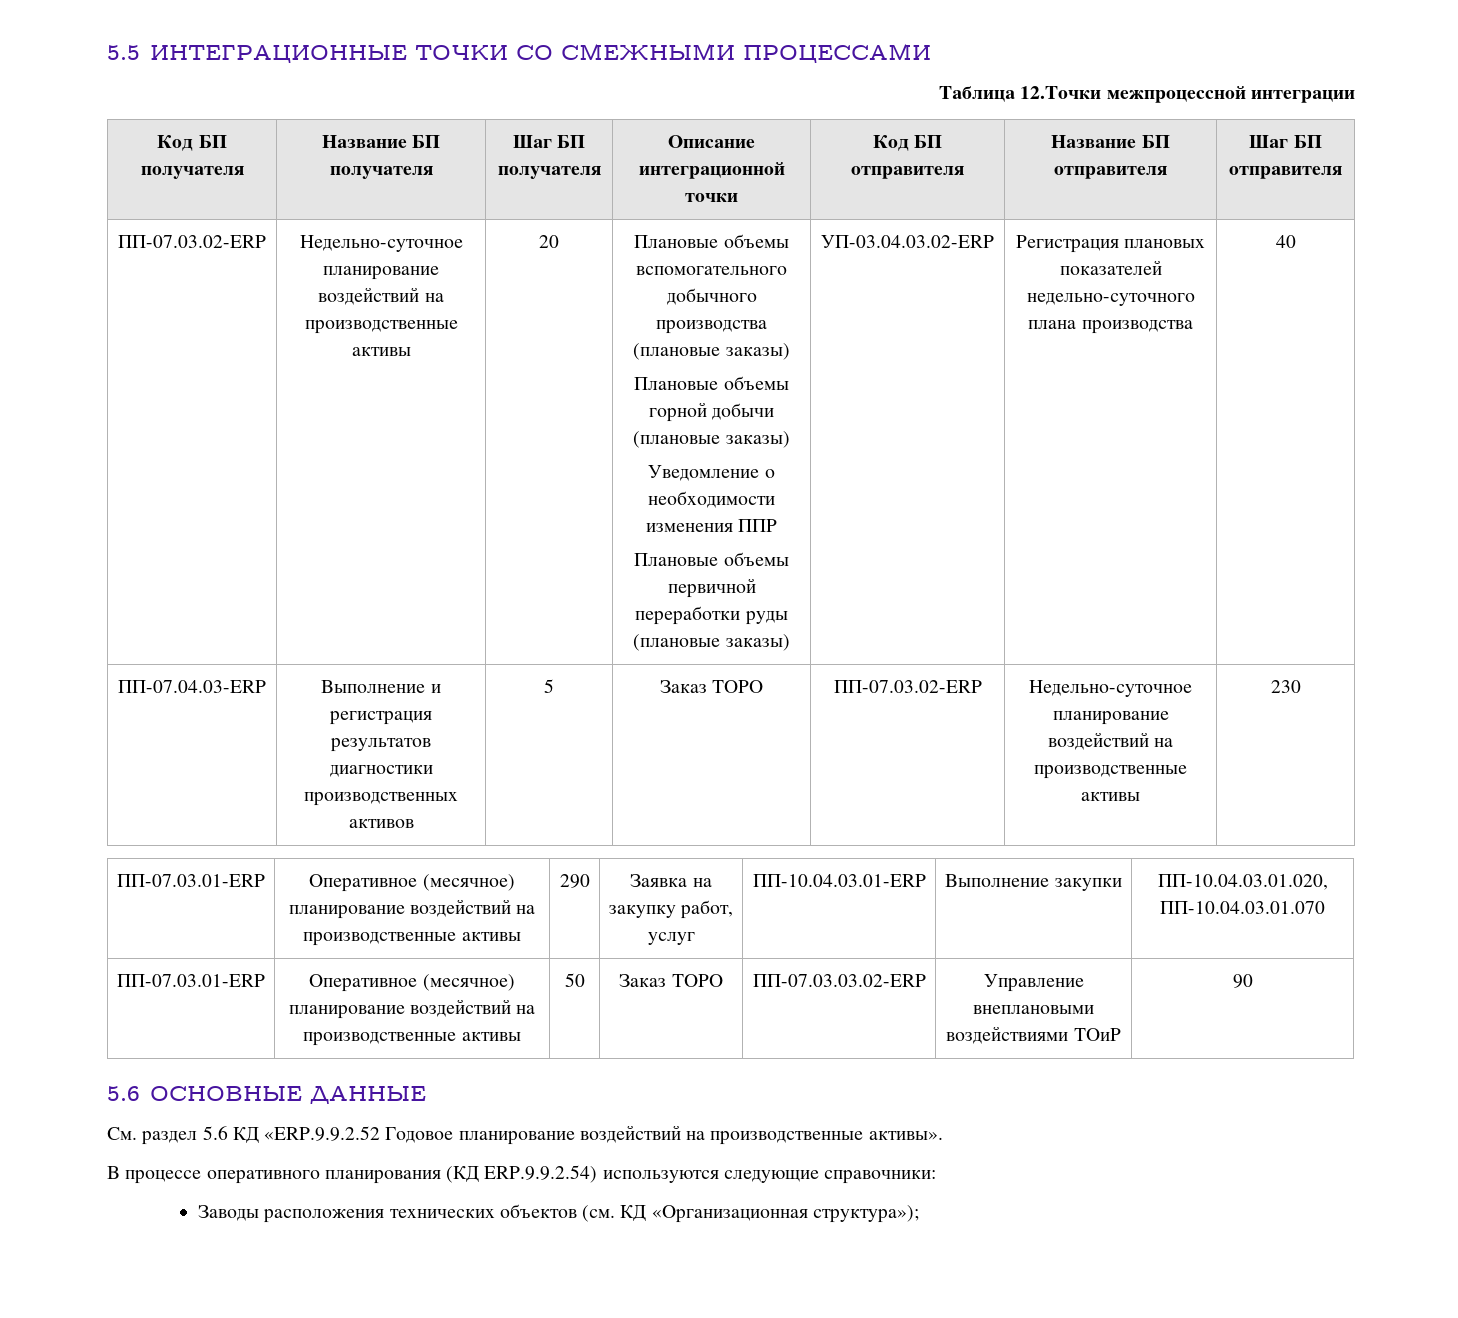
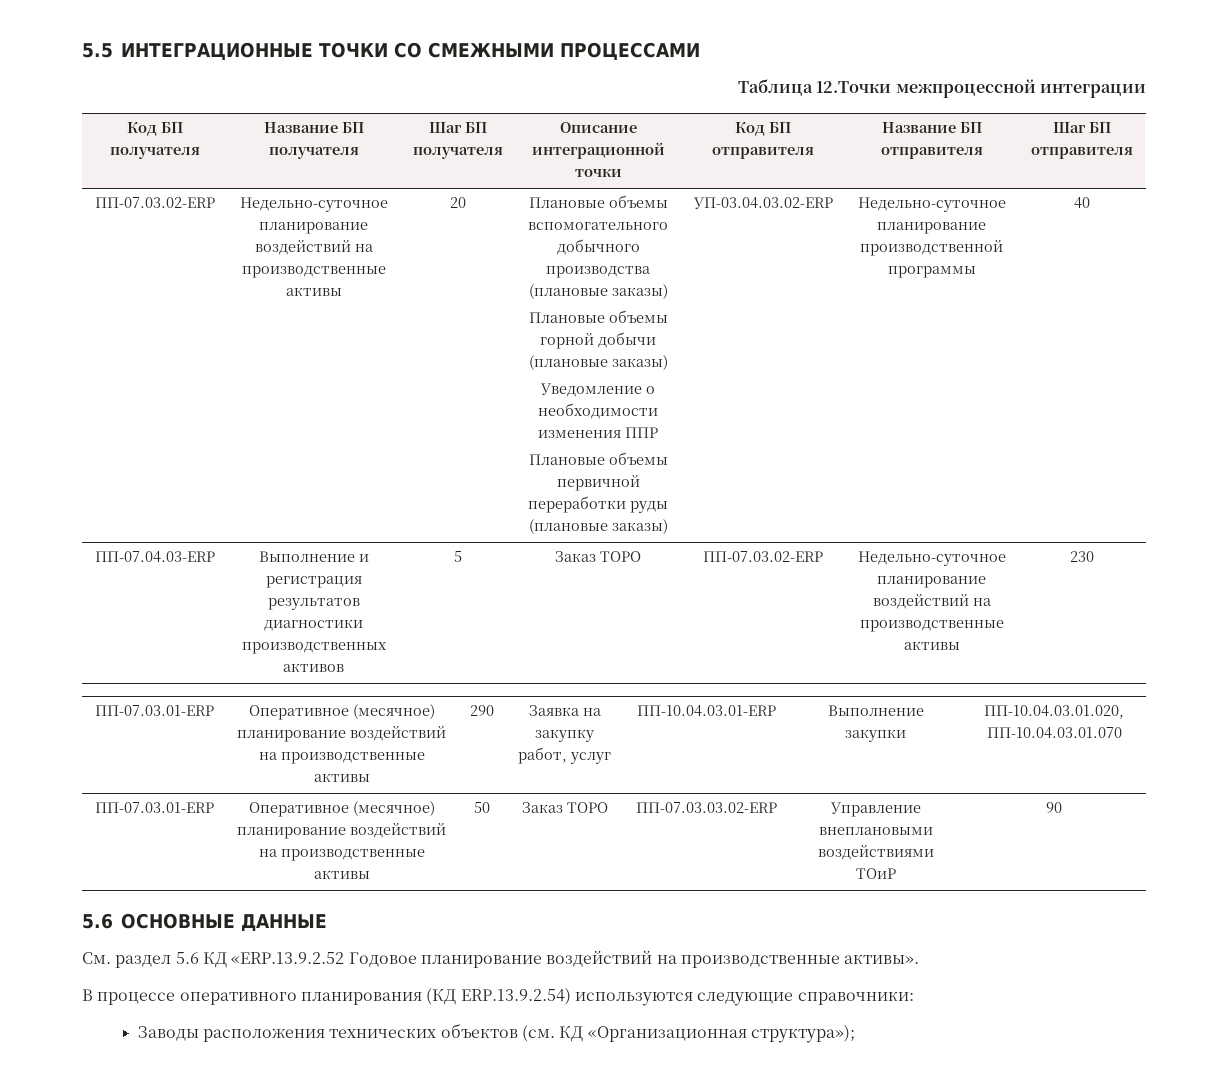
- Регистрация плановых показателей недельно-суточного плана производства
+ Недельно-суточное планирование производственной программы
- См. раздел 5.6 КД «ERP.9.9.2.52 Годовое планирование воздействий на производственные активы».
+ См. раздел 5.6 КД «ERP.13.9.2.52 Годовое планирование воздействий на производственные активы».
- В процессе оперативного планирования (КД ERP.9.9.2.54) используются следующие справочники:
+ В процессе оперативного планирования (КД ERP.13.9.2.54) используются следующие справочники:

